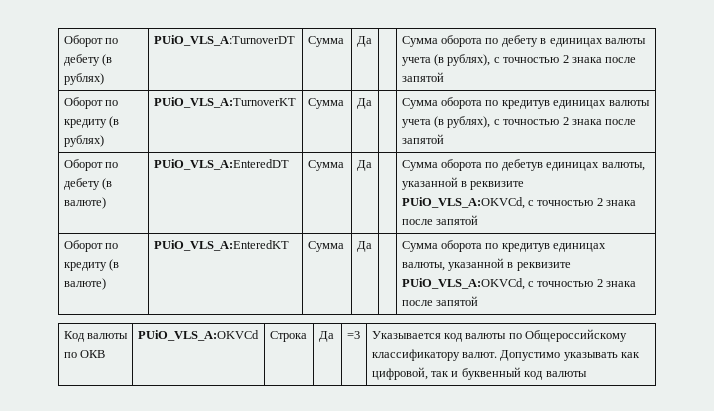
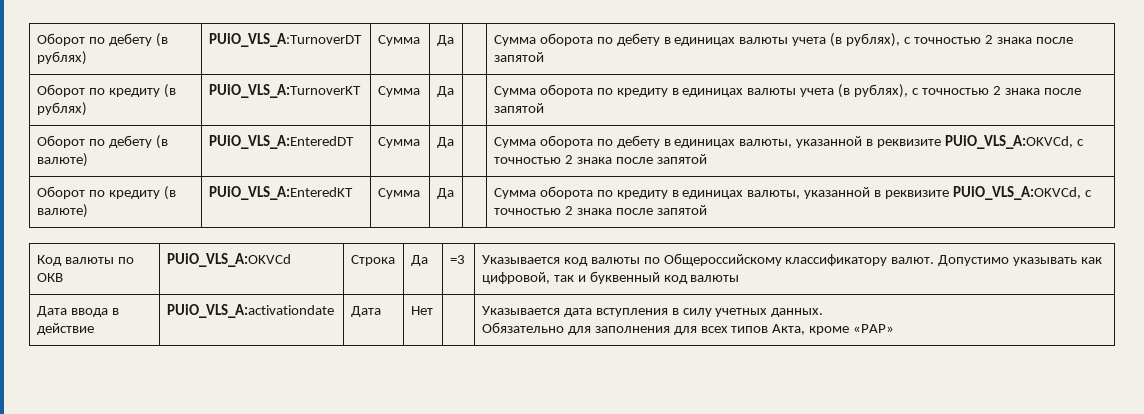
- Оборот по кредиту (в рублях) | PUiO_VLS_A:TurnoverKT | Сумма | Да | | Сумма оборота по кредитув единицах валюты учета (в рублях), с точностью 2 знака после запятой
+ Оборот по кредиту (в рублях) | PUiO_VLS_A:TurnoverKT | Сумма | Да | | Сумма оборота по кредиту в единицах валюты учета (в рублях), с точностью 2 знака после запятой
- Оборот по дебету (в валюте) | PUiO_VLS_A:EnteredDT | Сумма | Да | | Сумма оборота по дебетув единицах валюты, указанной в реквизите PUiO_VLS_A:OKVCd, с точностью 2 знака после запятой
+ Оборот по дебету (в валюте) | PUiO_VLS_A:EnteredDT | Сумма | Да | | Сумма оборота по дебету в единицах валюты, указанной в реквизите PUiO_VLS_A:OKVCd, с точностью 2 знака после запятой
- Оборот по кредиту (в валюте) | PUiO_VLS_A:EnteredKT | Сумма | Да | | Сумма оборота по кредитув единицах валюты, указанной в реквизите PUiO_VLS_A:OKVCd, с точностью 2 знака после запятой
+ Оборот по кредиту (в валюте) | PUiO_VLS_A:EnteredKT | Сумма | Да | | Сумма оборота по кредиту в единицах валюты, указанной в реквизите PUiO_VLS_A:OKVCd, с точностью 2 знака после запятой
+ Дата ввода в действие | PUiO_VLS_A:activationdate | Дата | Нет | | Указывается дата вступления в силу учетных данных.
+ Обязательно для заполнения для всех типов Акта, кроме «РАР»

